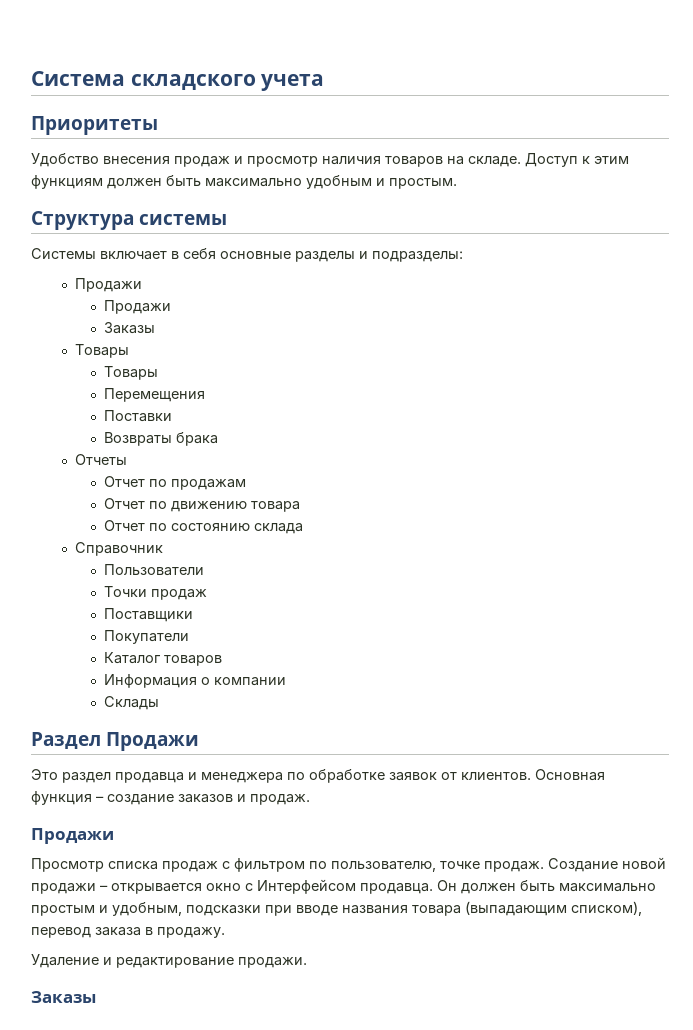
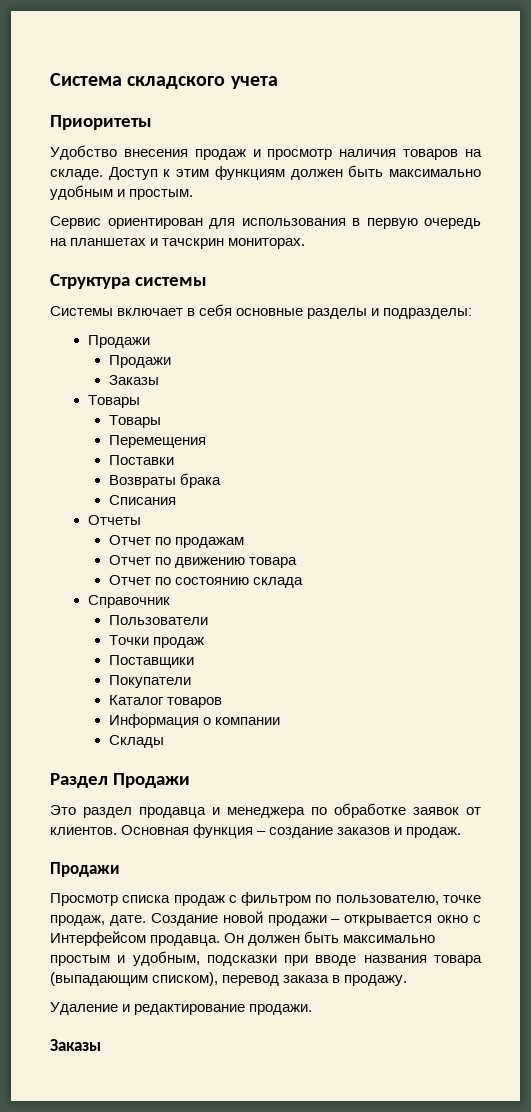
+ Сервис ориентирован для использования в первую очередь на планшетах и тачскрин мониторах.
+ Списания
- Просмотр списка продаж с фильтром по пользователю, точке продаж.
+ Просмотр списка продаж с фильтром по пользователю, точке продаж, дате.

